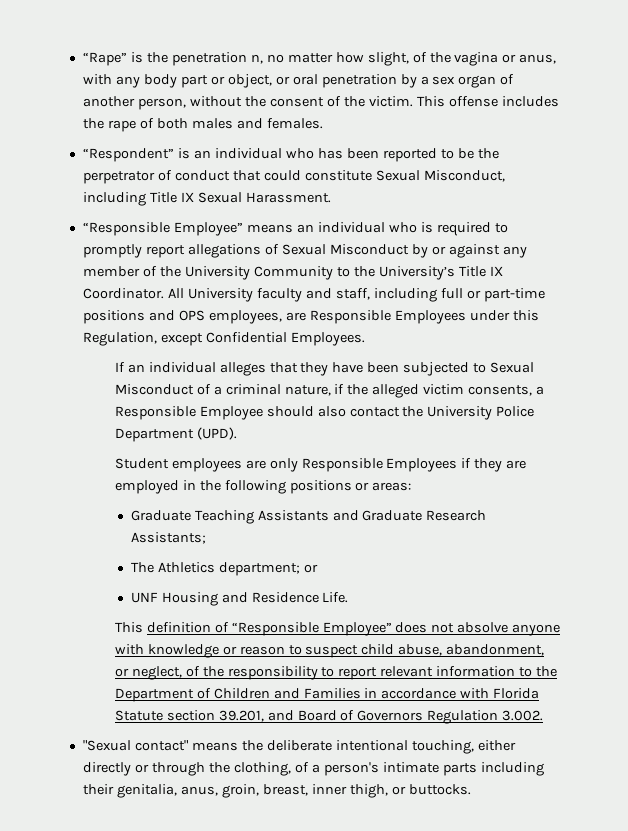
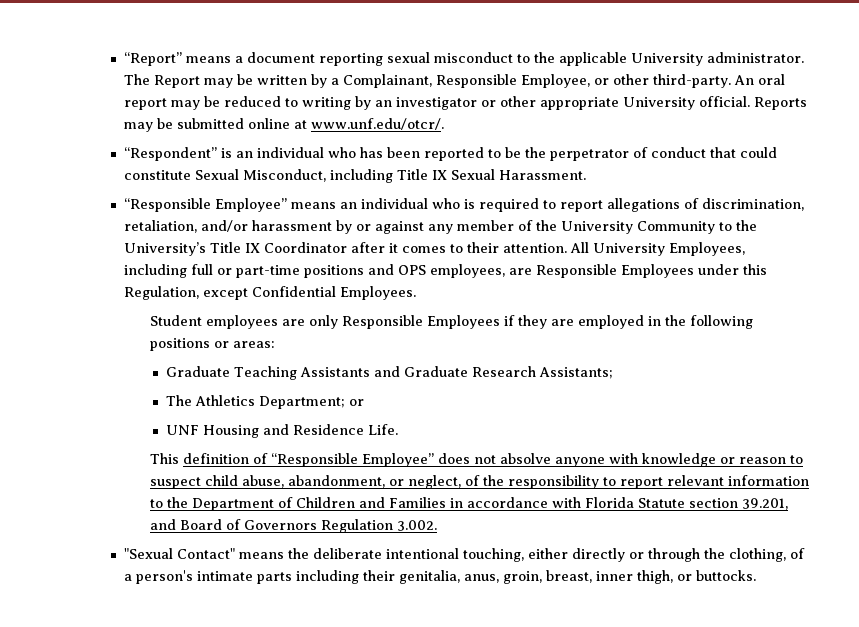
- “Rape” is the penetration n, no matter how slight, of the vagina or anus, with any body part or object, or oral penetration by a sex organ of another person, without the consent of the victim. This offense includes the rape of both males and females.
+ “Report” means a document reporting sexual misconduct to the applicable University administrator. The Report may be written by a Complainant, Responsible Employee, or other third-party. An oral report may be reduced to writing by an investigator or other appropriate University official. Reports may be submitted online at www.unf.edu/otcr/.
- “Responsible Employee” means an individual who is required to promptly report allegations of Sexual Misconduct by or against any member of the University Community to the University’s Title IX Coordinator. All University faculty and staff, including full or part-time positions and OPS employees, are Responsible Employees under this Regulation, except Confidential Employees.
+ “Responsible Employee” means an individual who is required to report allegations of discrimination, retaliation, and/or harassment by or against any member of the University Community to the University’s Title IX Coordinator after it comes to their attention. All University Employees, including full or part-time positions and OPS employees, are Responsible Employees under this Regulation, except Confidential Employees.
- If an individual alleges that they have been subjected to Sexual Misconduct of a criminal nature, if the alleged victim consents, a Responsible Employee should also contact the University Police Department (UPD).
- The Athletics department; or
+ The Athletics Department; or
- "Sexual contact" means the deliberate intentional touching, either directly or through the clothing, of a person's intimate parts including their genitalia, anus, groin, breast, inner thigh, or buttocks.
+ "Sexual Contact" means the deliberate intentional touching, either directly or through the clothing, of a person's intimate parts including their genitalia, anus, groin, breast, inner thigh, or buttocks.

